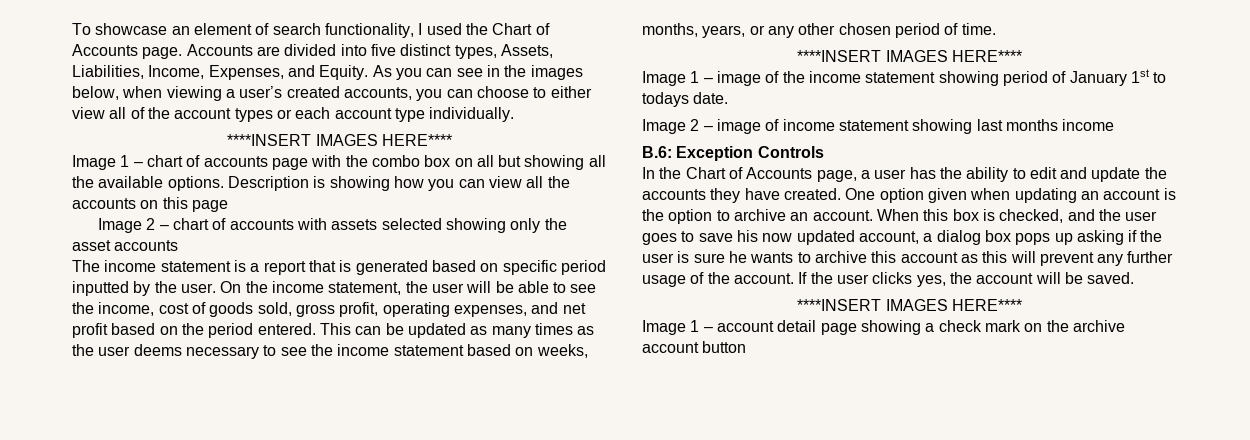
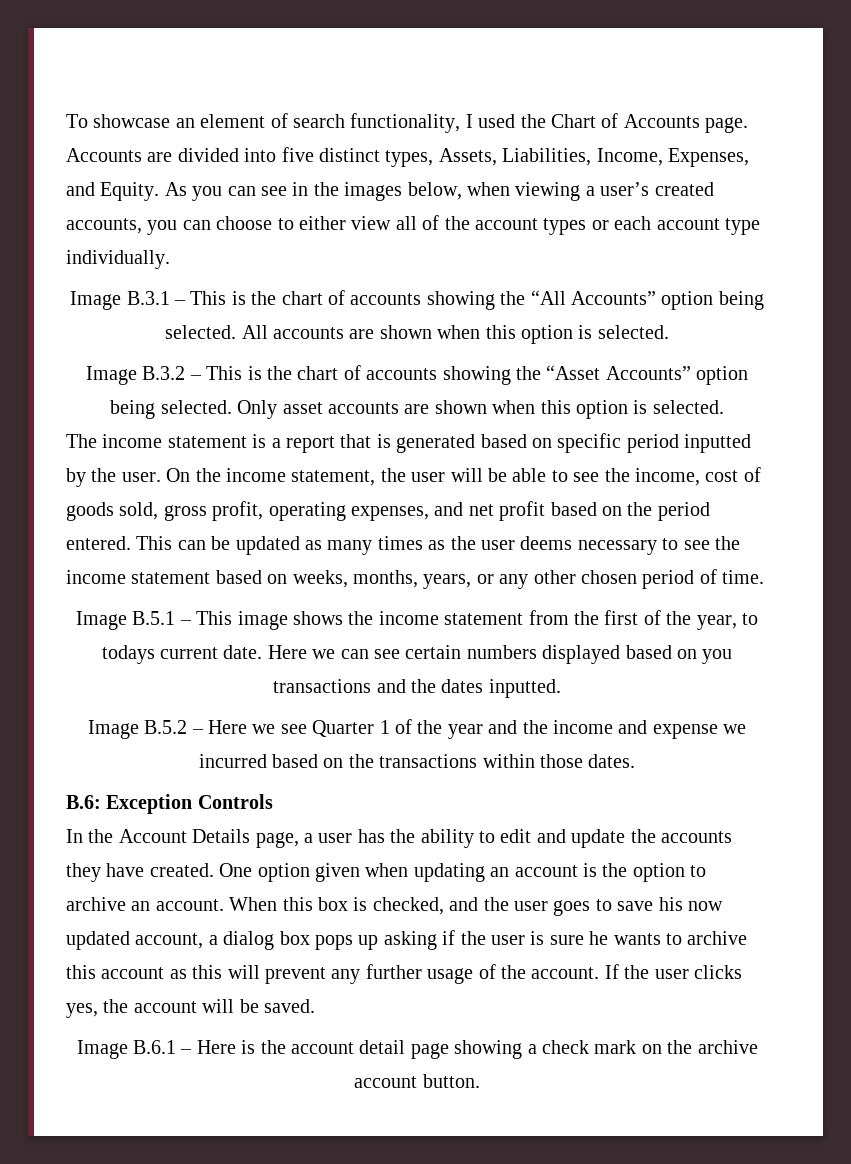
  As you can see in the images below, when viewing a user’s created accounts, you can choose to either view all of the account types or each account type individually.
- ****INSERT IMAGES HERE****
- Image 1 – chart of accounts page with the combo box on all but showing all the available options. Description is showing how you can view all the accounts on this page
- Image 2 – chart of accounts with assets selected showing only the asset accounts
+ Image B.3.1 – This is the chart of accounts showing the “All Accounts” option being selected. All accounts are shown when this option is selected.
+ Image B.3.2 – This is the chart of accounts showing the “Asset Accounts” option being selected. Only asset accounts are shown when this option is selected.
  This can be updated as many times as the user deems necessary to see the income statement based on weeks, months, years, or any other chosen period of time.
- ****INSERT IMAGES HERE****
- Image 1 – image of the income statement showing period of January 1st to todays date.
- Image 2 – image of income statement showing last months income
+ Image B.5.1 – This image shows the income statement from the first of the year, to todays current date. Here we can see certain numbers displayed based on you transactions and the dates inputted.
+ Image B.5.2 – Here we see Quarter 1 of the year and the income and expense we incurred based on the transactions within those dates.
- In the Chart of Accounts page, a user has the ability to edit and update the accounts they have created.
+ In the Account Details page, a user has the ability to edit and update the accounts they have created.
  If the user clicks yes, the account will be saved.
- ****INSERT IMAGES HERE****
- Image 1 – account detail page showing a check mark on the archive account button
+ Image B.6.1 – Here is the account detail page showing a check mark on the archive account button.

